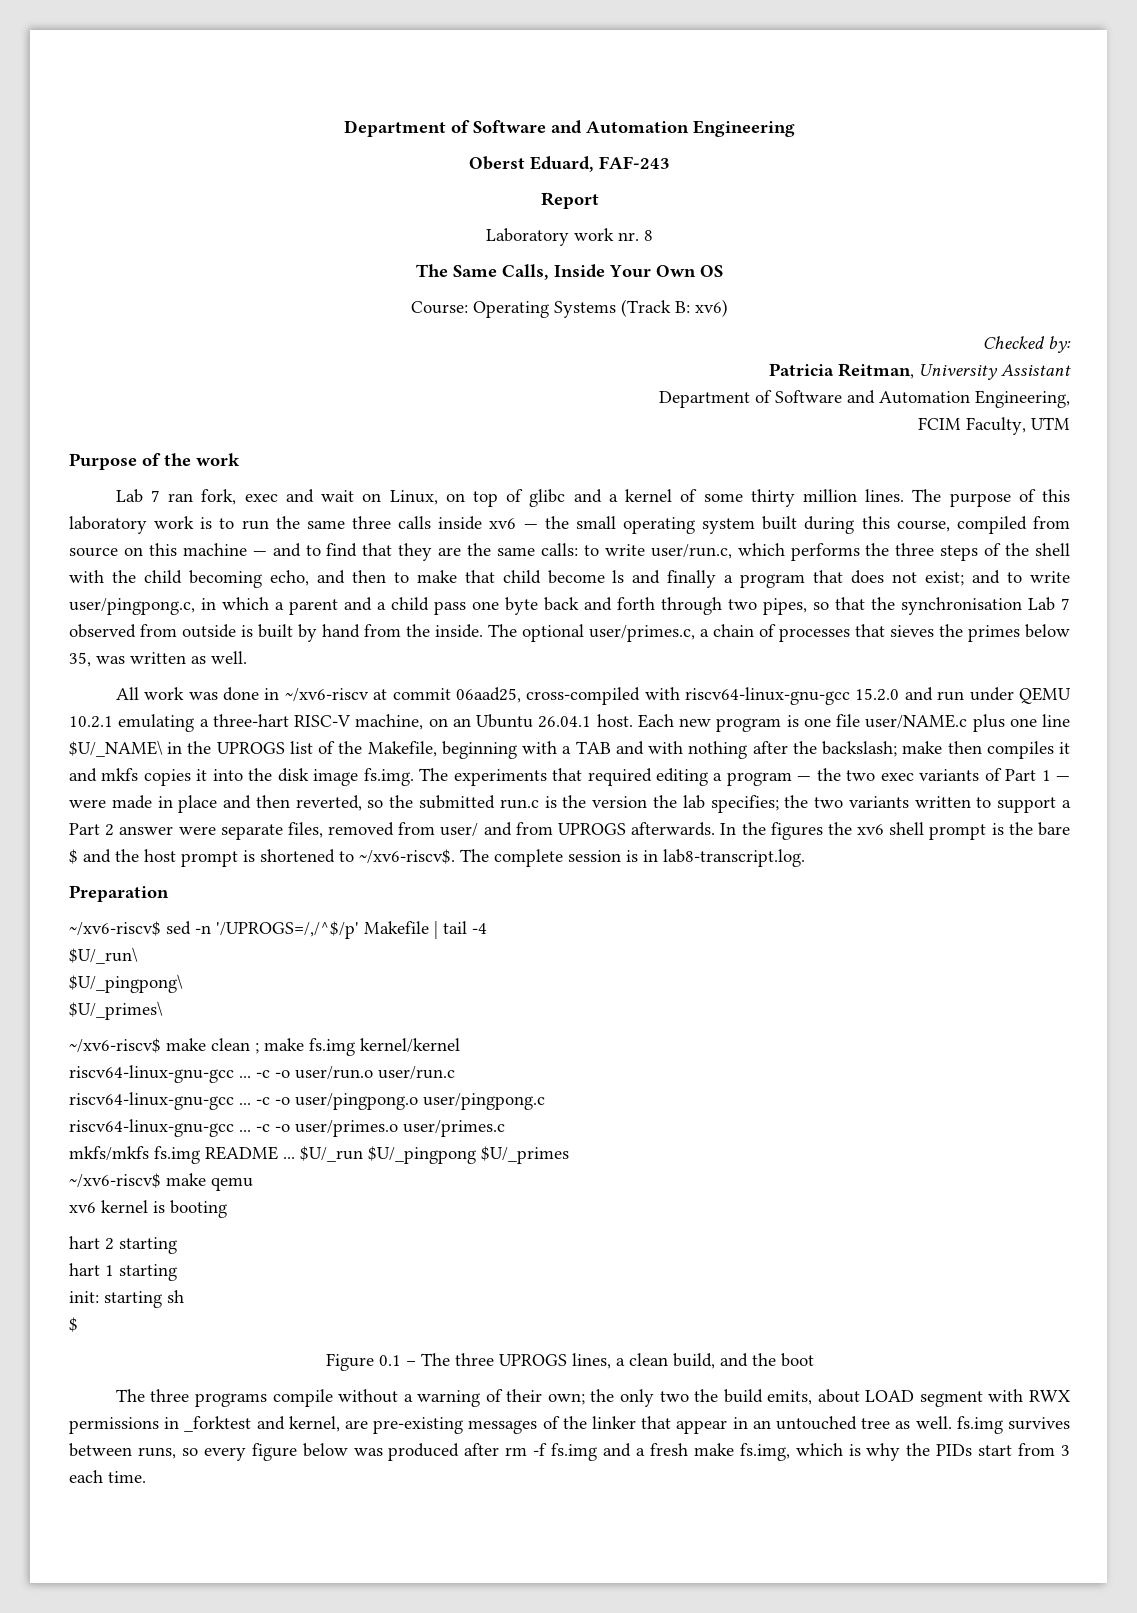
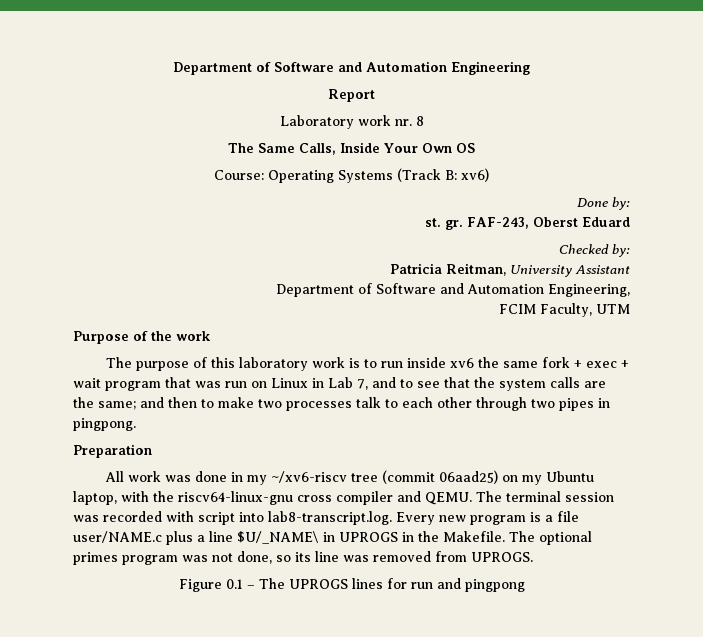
- Oberst Eduard, FAF-243
+ Done by:
+ st. gr. FAF-243, Oberst Eduard
- Lab 7 ran fork, exec and wait on Linux, on top of glibc and a kernel of some thirty million lines. The purpose of this laboratory work is to run the same three calls inside xv6 — the small operating system built during this course, compiled from source on this machine — and to find that they are the same calls: to write user/run.c, which performs the three steps of the shell with the child becoming echo, and then to make that child become ls and finally a program that does not exist; and to write user/pingpong.c, in which a parent and a child pass one byte back and forth through two pipes, so that the synchronisation Lab 7 observed from outside is built by hand from the inside. The optional user/primes.c, a chain of processes that sieves the primes below 35, was written as well.
+ The purpose of this laboratory work is to run inside xv6 the same fork + exec + wait program that was run on Linux in Lab 7, and to see that the system calls are the same; and then to make two processes talk to each other through two pipes in pingpong.
+ Preparation
- All work was done in ~/xv6-riscv at commit 06aad25, cross-compiled with riscv64-linux-gnu-gcc 15.2.0 and run under QEMU 10.2.1 emulating a three-hart RISC-V machine, on an Ubuntu 26.04.1 host. Each new program is one file user/NAME.c plus one line $U/_NAME\ in the UPROGS list of the Makefile, beginning with a TAB and with nothing after the backslash; make then compiles it and mkfs copies it into the disk image fs.img. The experiments that required editing a program — the two exec variants of Part 1 — were made in place and then reverted, so the submitted run.c is the version the lab specifies; the two variants written to support a Part 2 answer were separate files, removed from user/ and from UPROGS afterwards. In the figures the xv6 shell prompt is the bare $ and the host prompt is shortened to ~/xv6-riscv$. The complete session is in lab8-transcript.log.
- Preparation
- ~/xv6-riscv$ sed -n '/UPROGS=/,/^$/p' Makefile | tail -4
- $U/_run\
- $U/_pingpong\
- $U/_primes\
- ~/xv6-riscv$ make clean ; make fs.img kernel/kernel
- riscv64-linux-gnu-gcc ... -c -o user/run.o user/run.c
- riscv64-linux-gnu-gcc ... -c -o user/pingpong.o user/pingpong.c
- riscv64-linux-gnu-gcc ... -c -o user/primes.o user/primes.c
- mkfs/mkfs fs.img README ... $U/_run $U/_pingpong $U/_primes
- ~/xv6-riscv$ make qemu
- xv6 kernel is booting
- hart 2 starting
- hart 1 starting
- init: starting sh
- $
- Figure 0.1 – The three UPROGS lines, a clean build, and the boot
- The three programs compile without a warning of their own; the only two the build emits, about LOAD segment with RWX permissions in _forktest and kernel, are pre-existing messages of the linker that appear in an untouched tree as well. fs.img survives between runs, so every figure below was produced after rm -f fs.img and a fresh make fs.img, which is why the PIDs start from 3 each time.
+ All work was done in my ~/xv6-riscv tree (commit 06aad25) on my Ubuntu laptop, with the riscv64-linux-gnu cross compiler and QEMU. The terminal session was recorded with script into lab8-transcript.log. Every new program is a file user/NAME.c plus a line $U/_NAME\ in UPROGS in the Makefile. The optional primes program was not done, so its line was removed from UPROGS.
+ Figure 0.1 – The UPROGS lines for run and pingpong

